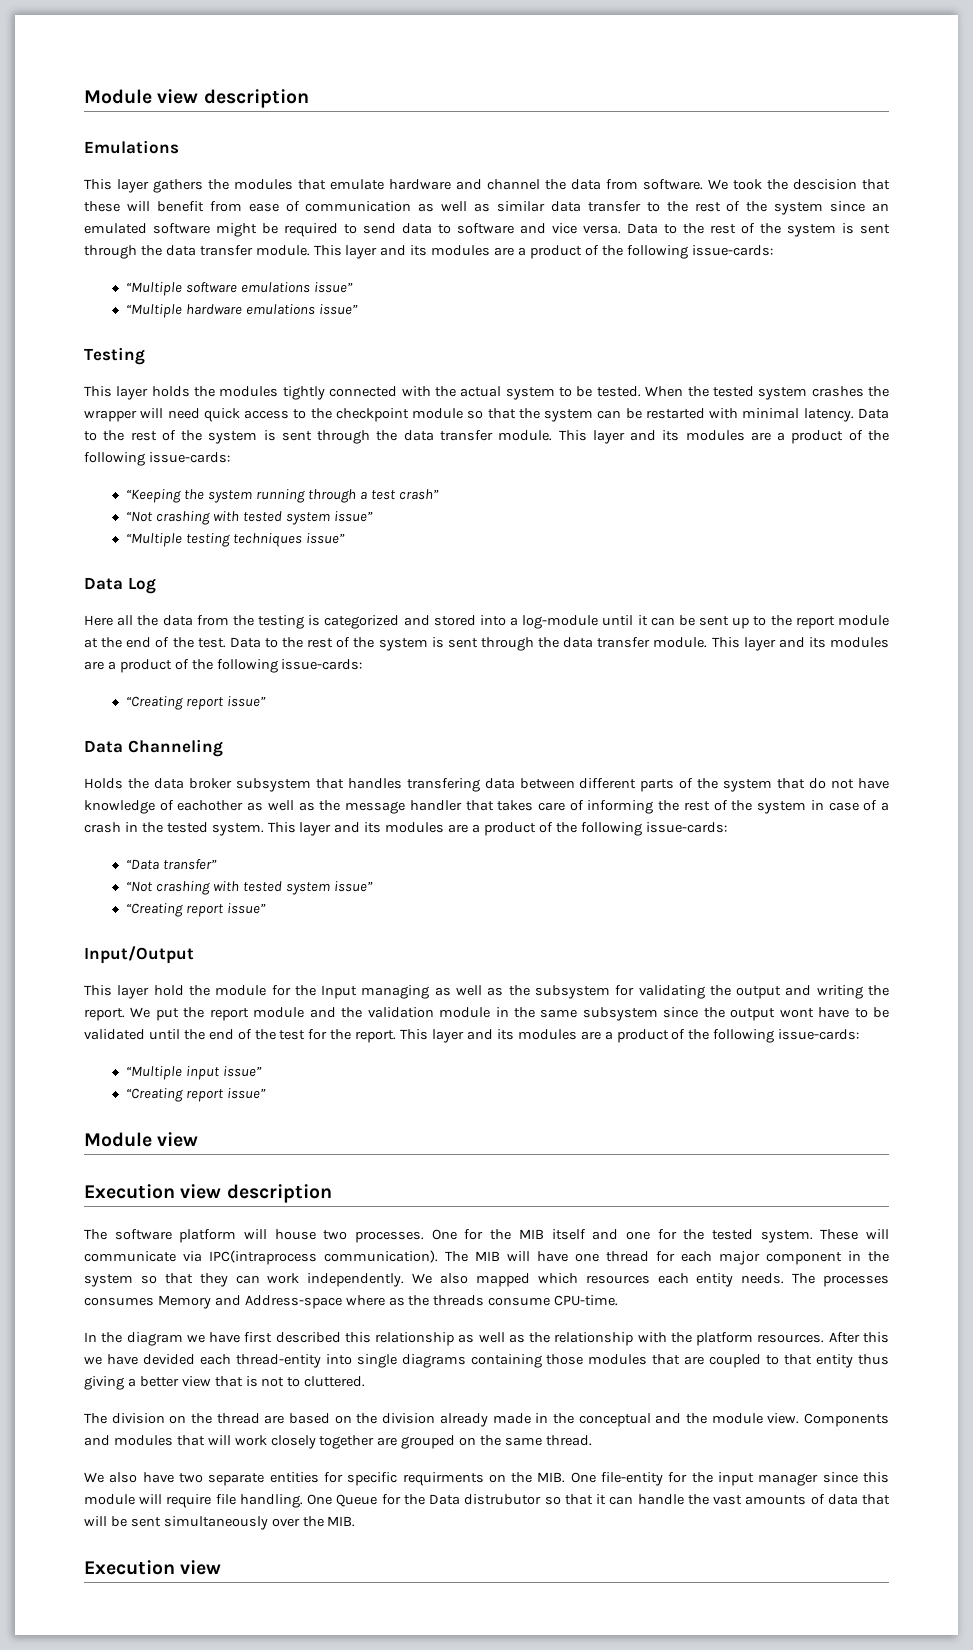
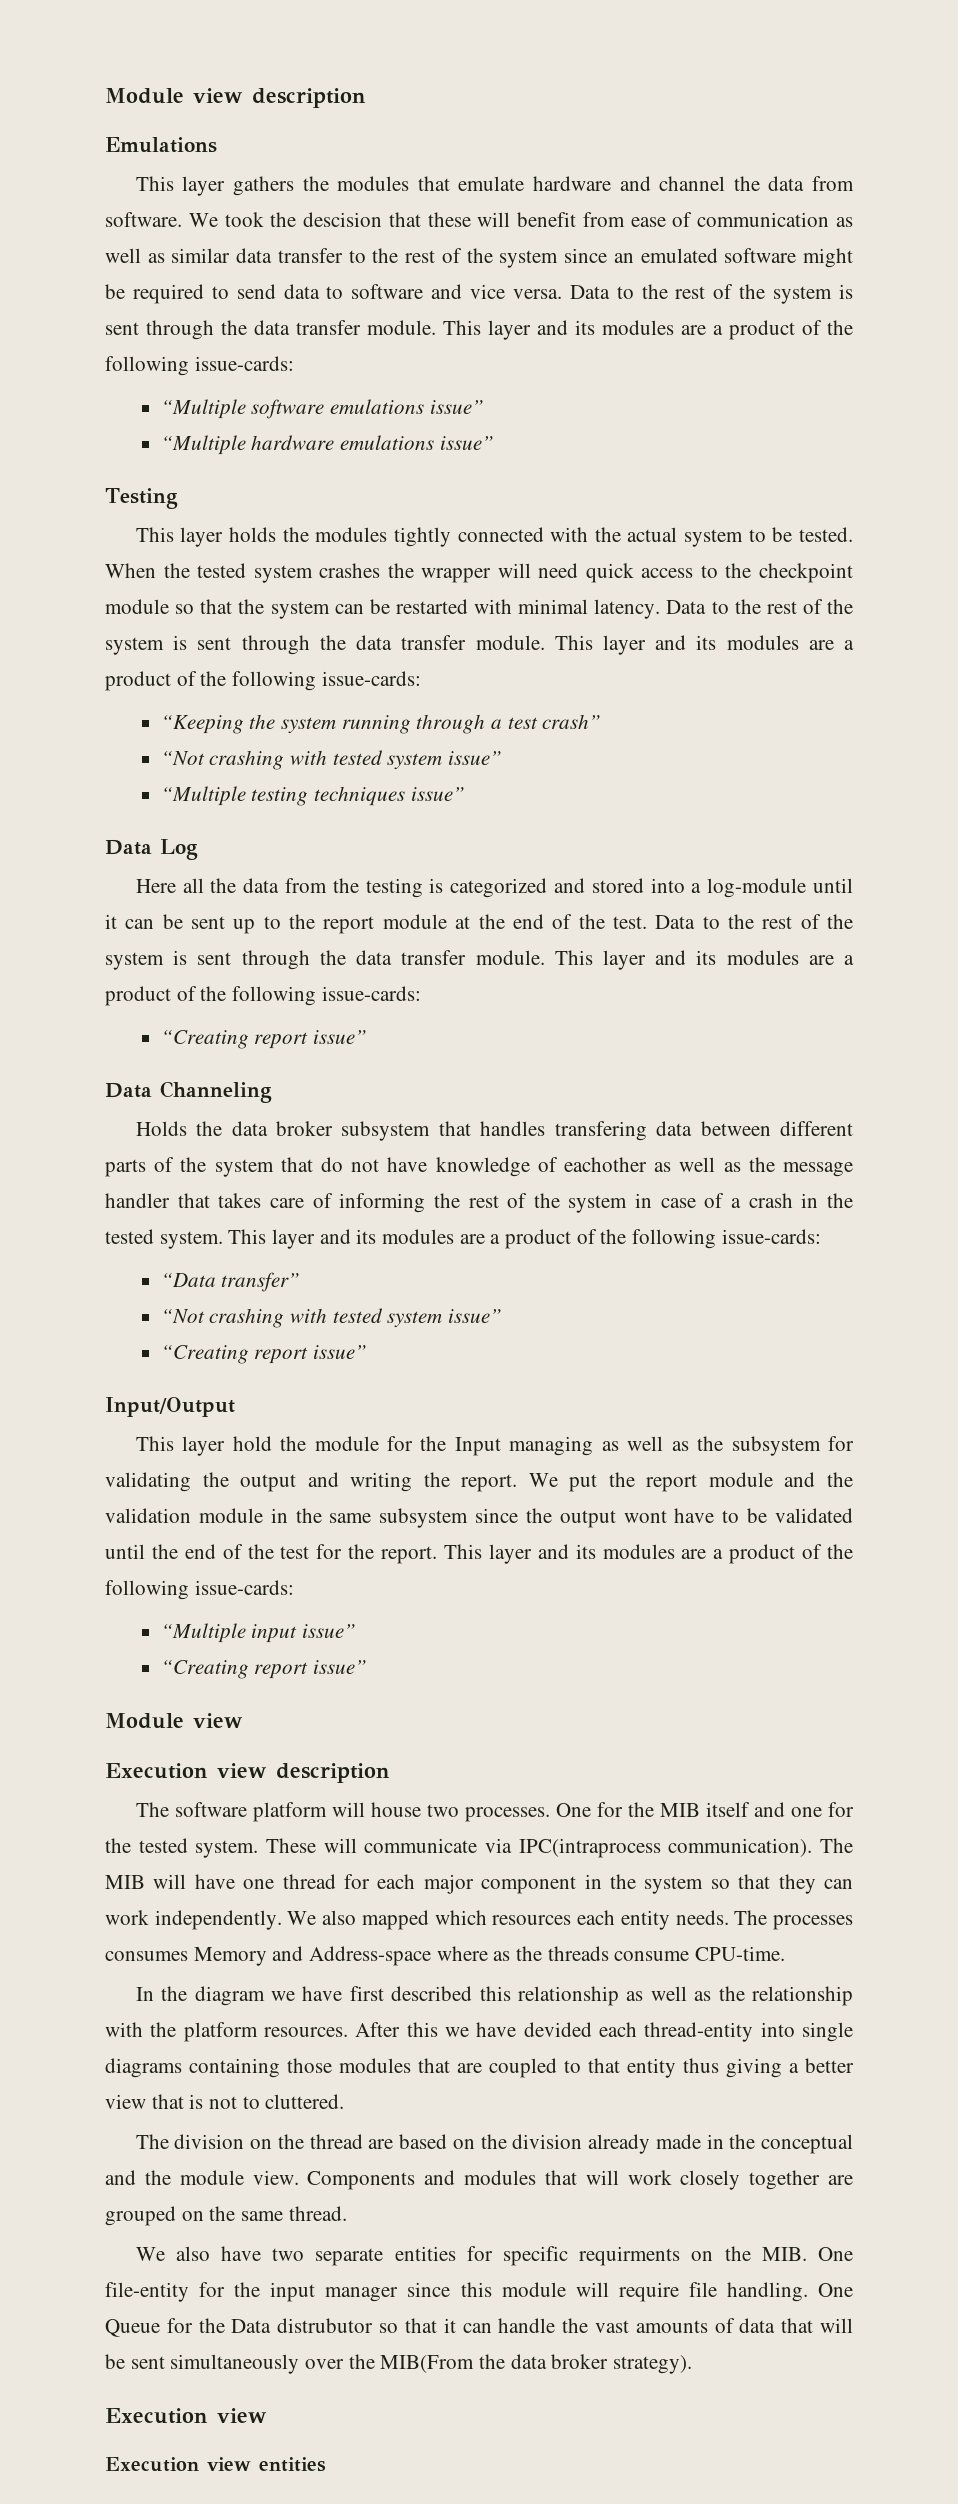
- One Queue for the Data distrubutor so that it can handle the vast amounts of data that will be sent simultaneously over the MIB.
+ One Queue for the Data distrubutor so that it can handle the vast amounts of data that will be sent simultaneously over the MIB(From the data broker strategy).
  Execution view
+ Execution view entities

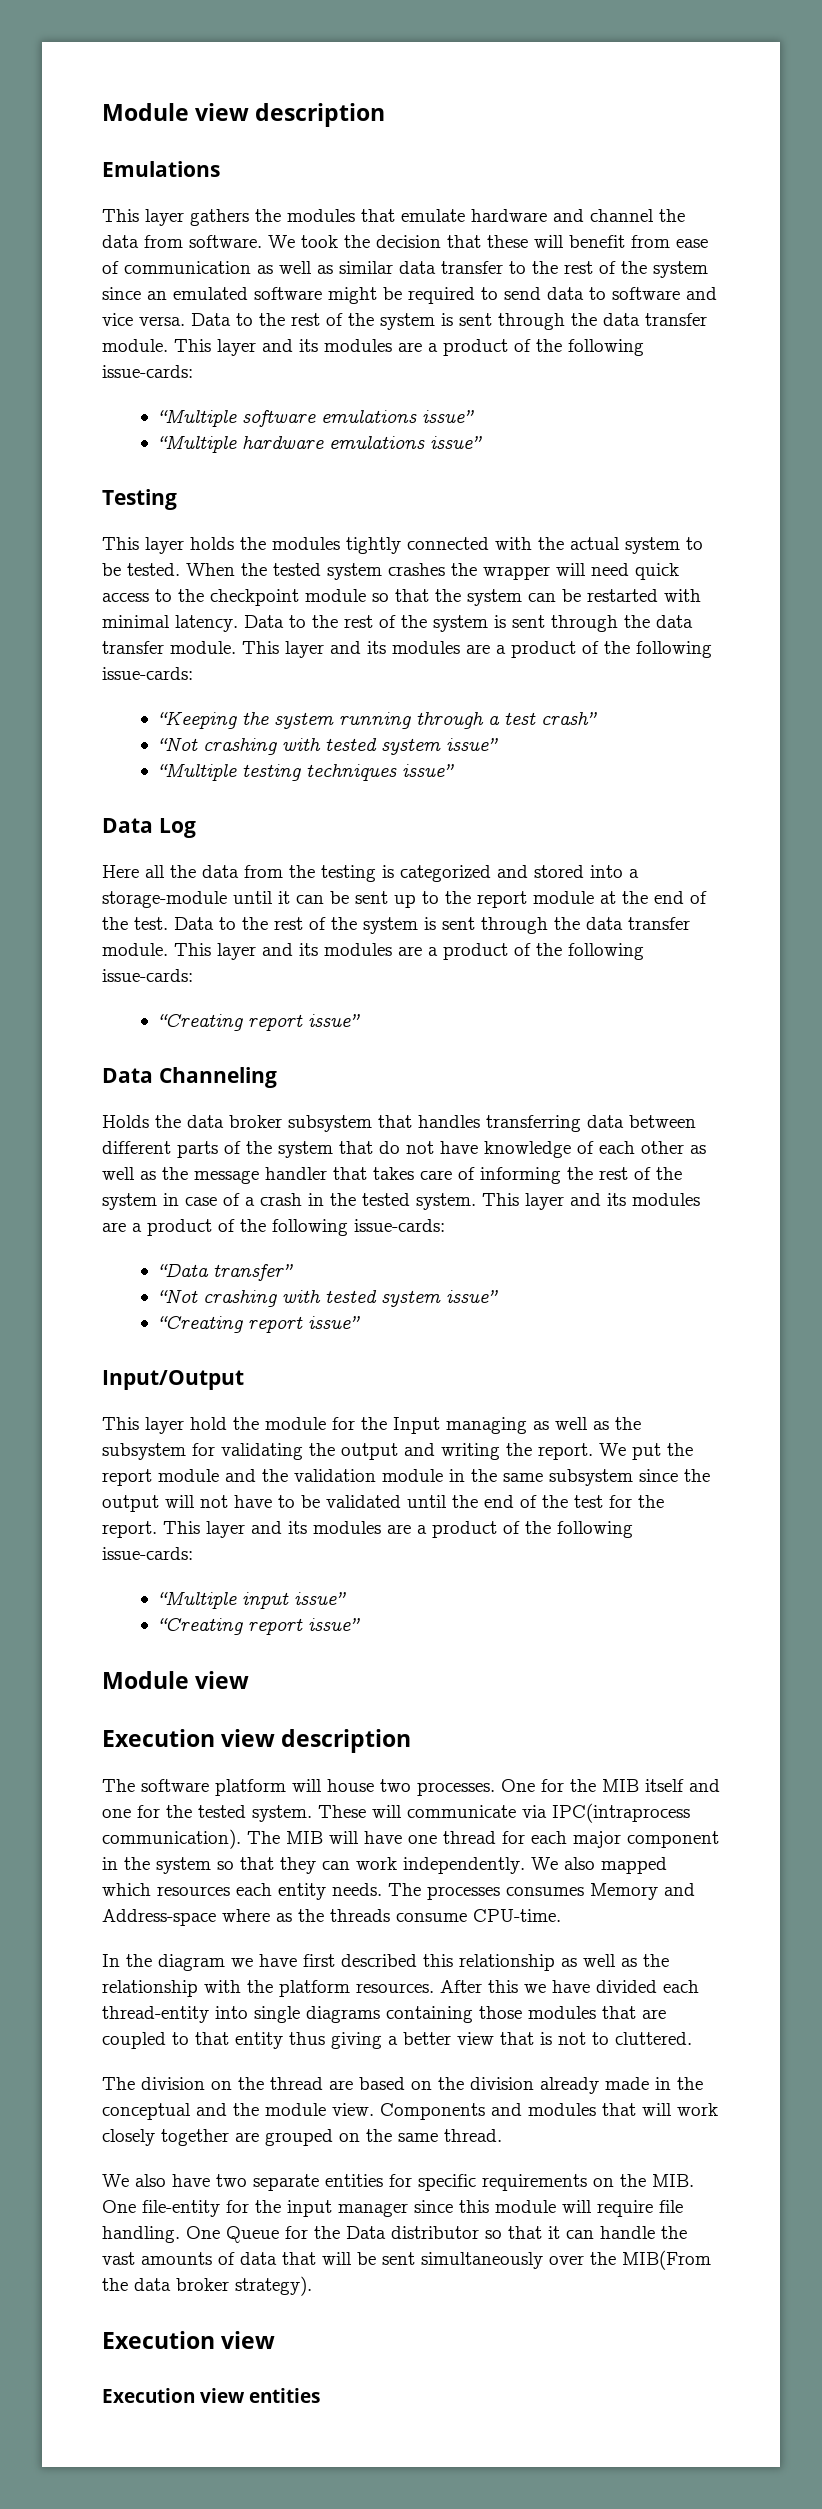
- We took the descision that these will benefit from ease of communication as well as similar data transfer to the rest of the system since an emulated software might be required to send data to software and vice versa.
+ We took the decision that these will benefit from ease of communication as well as similar data transfer to the rest of the system since an emulated software might be required to send data to software and vice versa.
- Here all the data from the testing is categorized and stored into a log-module until it can be sent up to the report module at the end of the test.
+ Here all the data from the testing is categorized and stored into a storage-module until it can be sent up to the report module at the end of the test.
- Holds the data broker subsystem that handles transfering data between different parts of the system that do not have knowledge of eachother as well as the message handler that takes care of informing the rest of the system in case of a crash in the tested system.
+ Holds the data broker subsystem that handles transferring data between different parts of the system that do not have knowledge of each other as well as the message handler that takes care of informing the rest of the system in case of a crash in the tested system.
- We put the report module and the validation module in the same subsystem since the output wont have to be validated until the end of the test for the report.
+ We put the report module and the validation module in the same subsystem since the output will not have to be validated until the end of the test for the report.
- After this we have devided each thread-entity into single diagrams containing those modules that are coupled to that entity thus giving a better view that is not to cluttered.
+ After this we have divided each thread-entity into single diagrams containing those modules that are coupled to that entity thus giving a better view that is not to cluttered.
- We also have two separate entities for specific requirments on the MIB. One file-entity for the input manager since this module will require file handling.
+ We also have two separate entities for specific requirements on the MIB. One file-entity for the input manager since this module will require file handling.
- One Queue for the Data distrubutor so that it can handle the vast amounts of data that will be sent simultaneously over the MIB(From the data broker strategy).
+ One Queue for the Data distributor so that it can handle the vast amounts of data that will be sent simultaneously over the MIB(From the data broker strategy).

